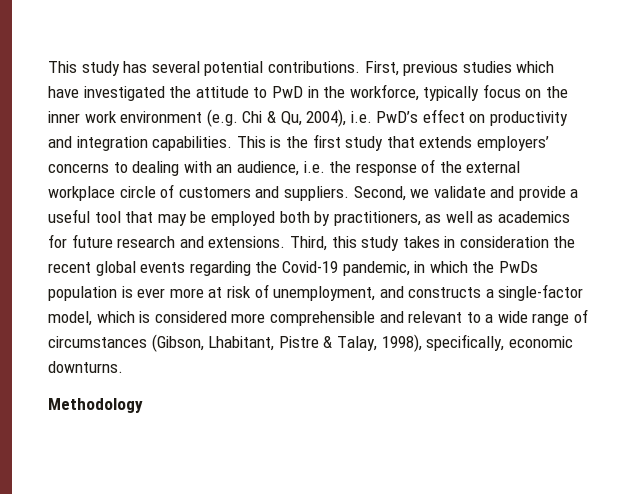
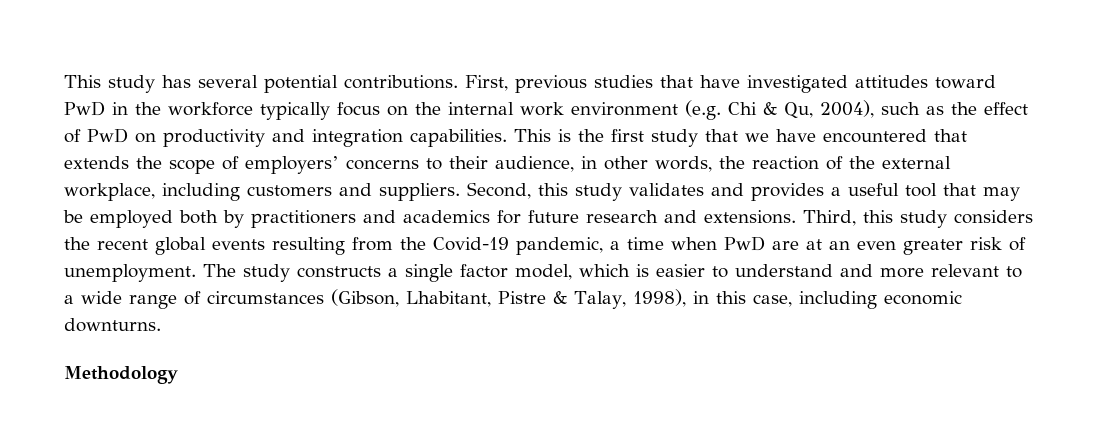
- First, previous studies which have investigated the attitude to PwD in the workforce, typically focus on the inner work environment (e.g. Chi & Qu, 2004), i.e. PwD’s effect on productivity and integration capabilities.
+ First, previous studies that have investigated attitudes toward PwD in the workforce typically focus on the internal work environment (e.g. Chi & Qu, 2004), such as the effect of PwD on productivity and integration capabilities.
- This is the first study that extends employers’ concerns to dealing with an audience, i.e. the response of the external workplace circle of customers and suppliers. Second, we validate and provide a useful tool that may be employed both by practitioners, as well as academics for future research and extensions.
+ This is the first study that we have encountered that extends the scope of employers’ concerns to their audience, in other words, the reaction of the external workplace, including customers and suppliers. Second, this study validates and provides a useful tool that may be employed both by practitioners and academics for future research and extensions.
- Third, this study takes in consideration the recent global events regarding the Covid-19 pandemic, in which the PwDs population is ever more at risk of unemployment, and constructs a single-factor model, which is considered more comprehensible and relevant to a wide range of circumstances (Gibson, Lhabitant, Pistre & Talay, 1998), specifically, economic downturns.
+ Third, this study considers the recent global events resulting from the Covid-19 pandemic, a time when PwD are at an even greater risk of unemployment. The study constructs a single factor model, which is easier to understand and more relevant to a wide range of circumstances (Gibson, Lhabitant, Pistre & Talay, 1998), in this case, including economic downturns.

